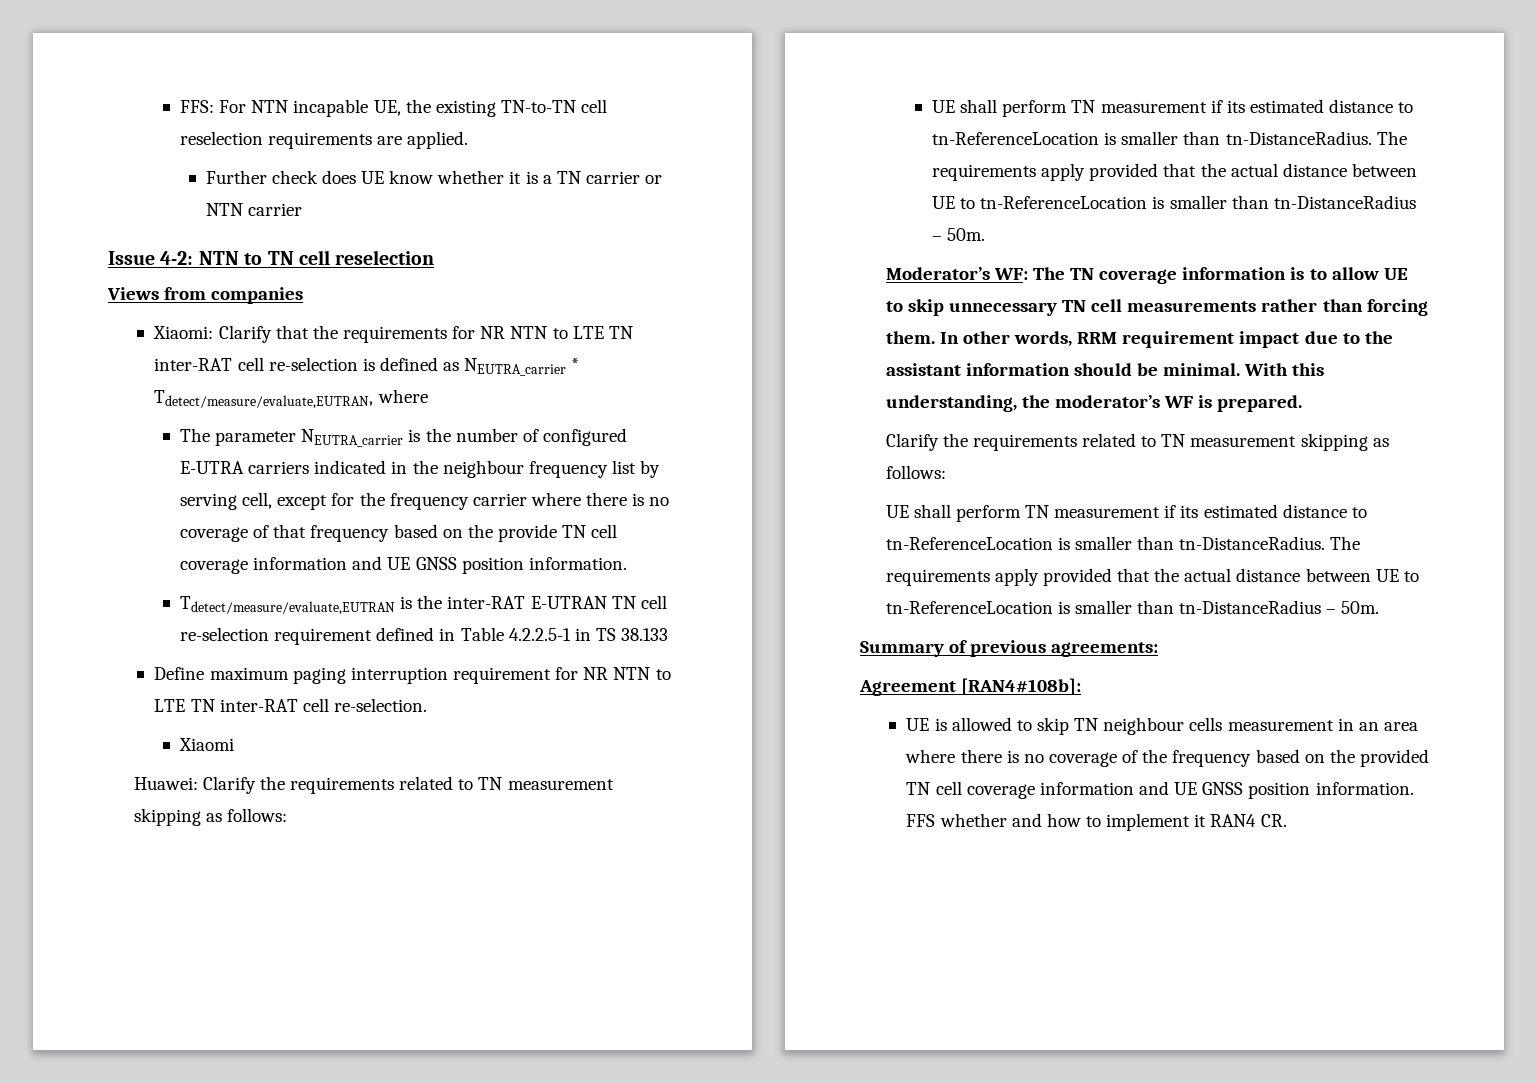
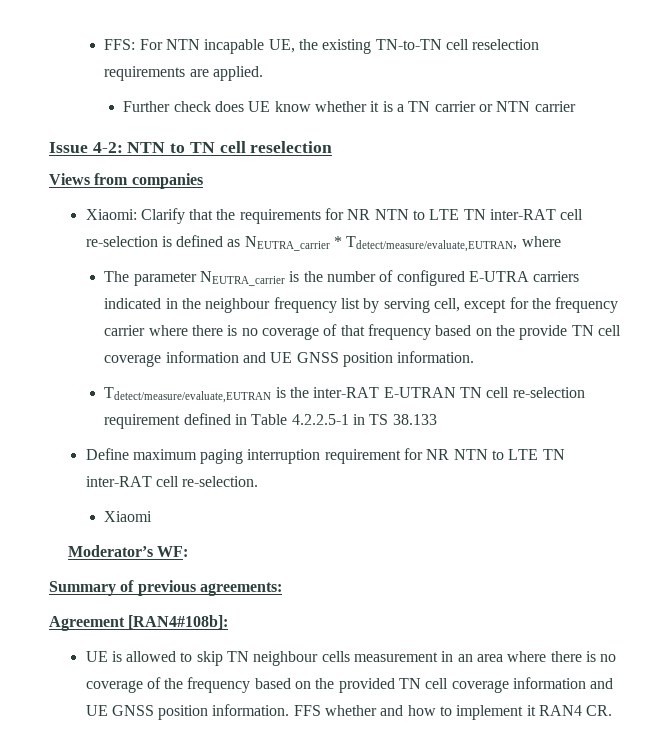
- Huawei: Clarify the requirements related to TN measurement skipping as follows:
- UE shall perform TN measurement if its estimated distance to tn-ReferenceLocation is smaller than tn-DistanceRadius. The requirements apply provided that the actual distance between UE to tn-ReferenceLocation is smaller than tn-DistanceRadius – 50m.
- Moderator’s WF: The TN coverage information is to allow UE to skip unnecessary TN cell measurements rather than forcing them. In other words, RRM requirement impact due to the assistant information should be minimal. With this understanding, the moderator’s WF is prepared.
- Clarify the requirements related to TN measurement skipping as follows:
- UE shall perform TN measurement if its estimated distance to tn-ReferenceLocation is smaller than tn-DistanceRadius. The requirements apply provided that the actual distance between UE to tn-ReferenceLocation is smaller than tn-DistanceRadius – 50m.
+ Moderator’s WF:

